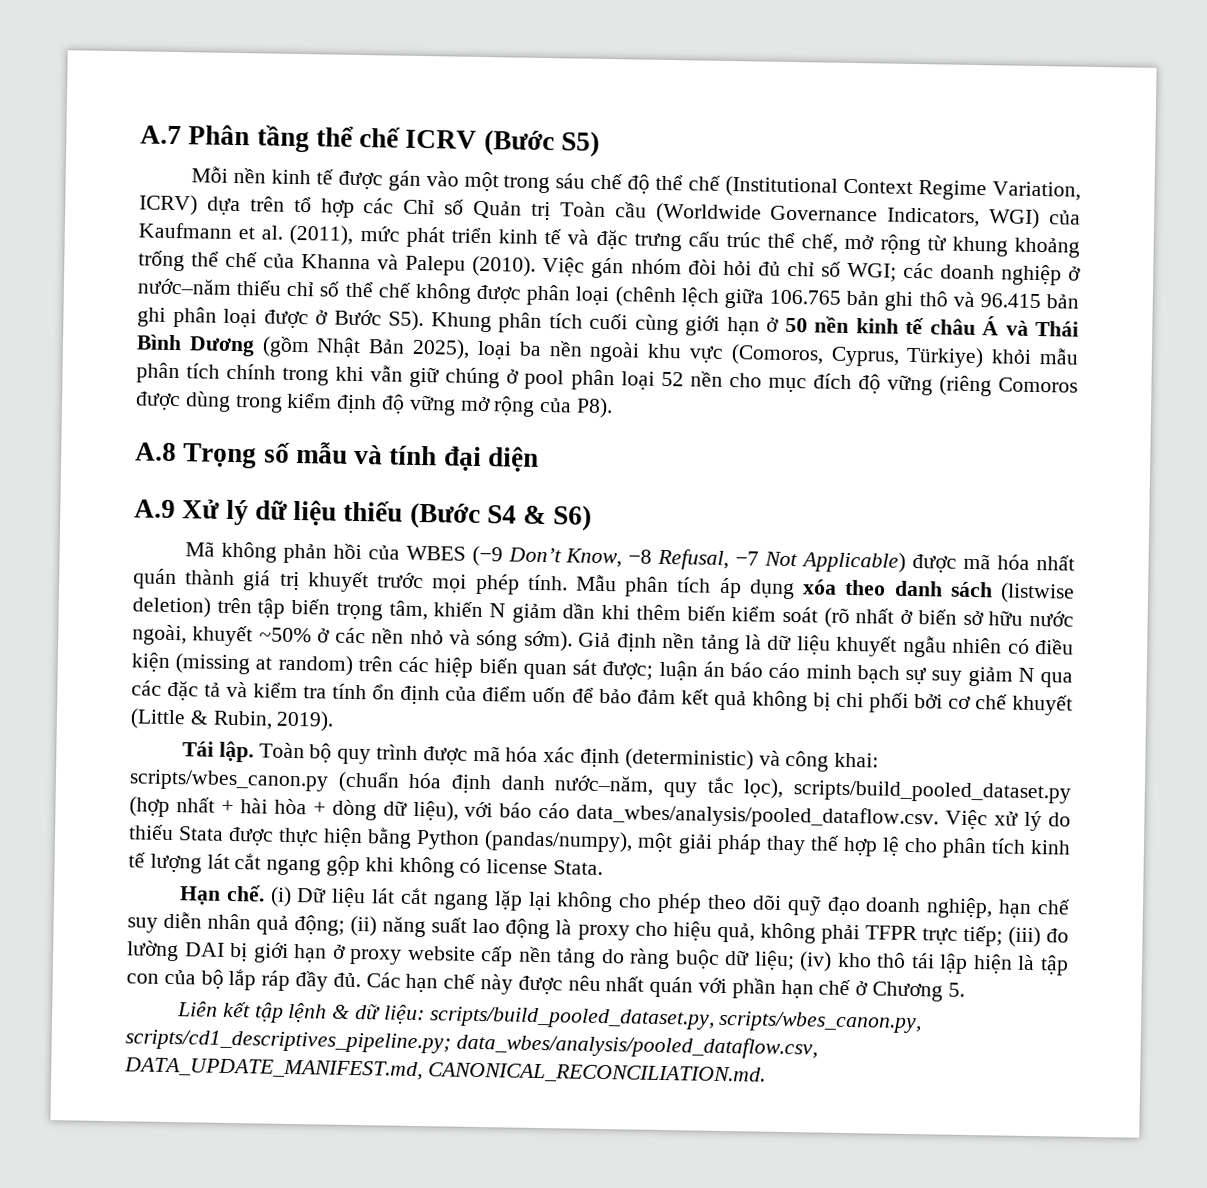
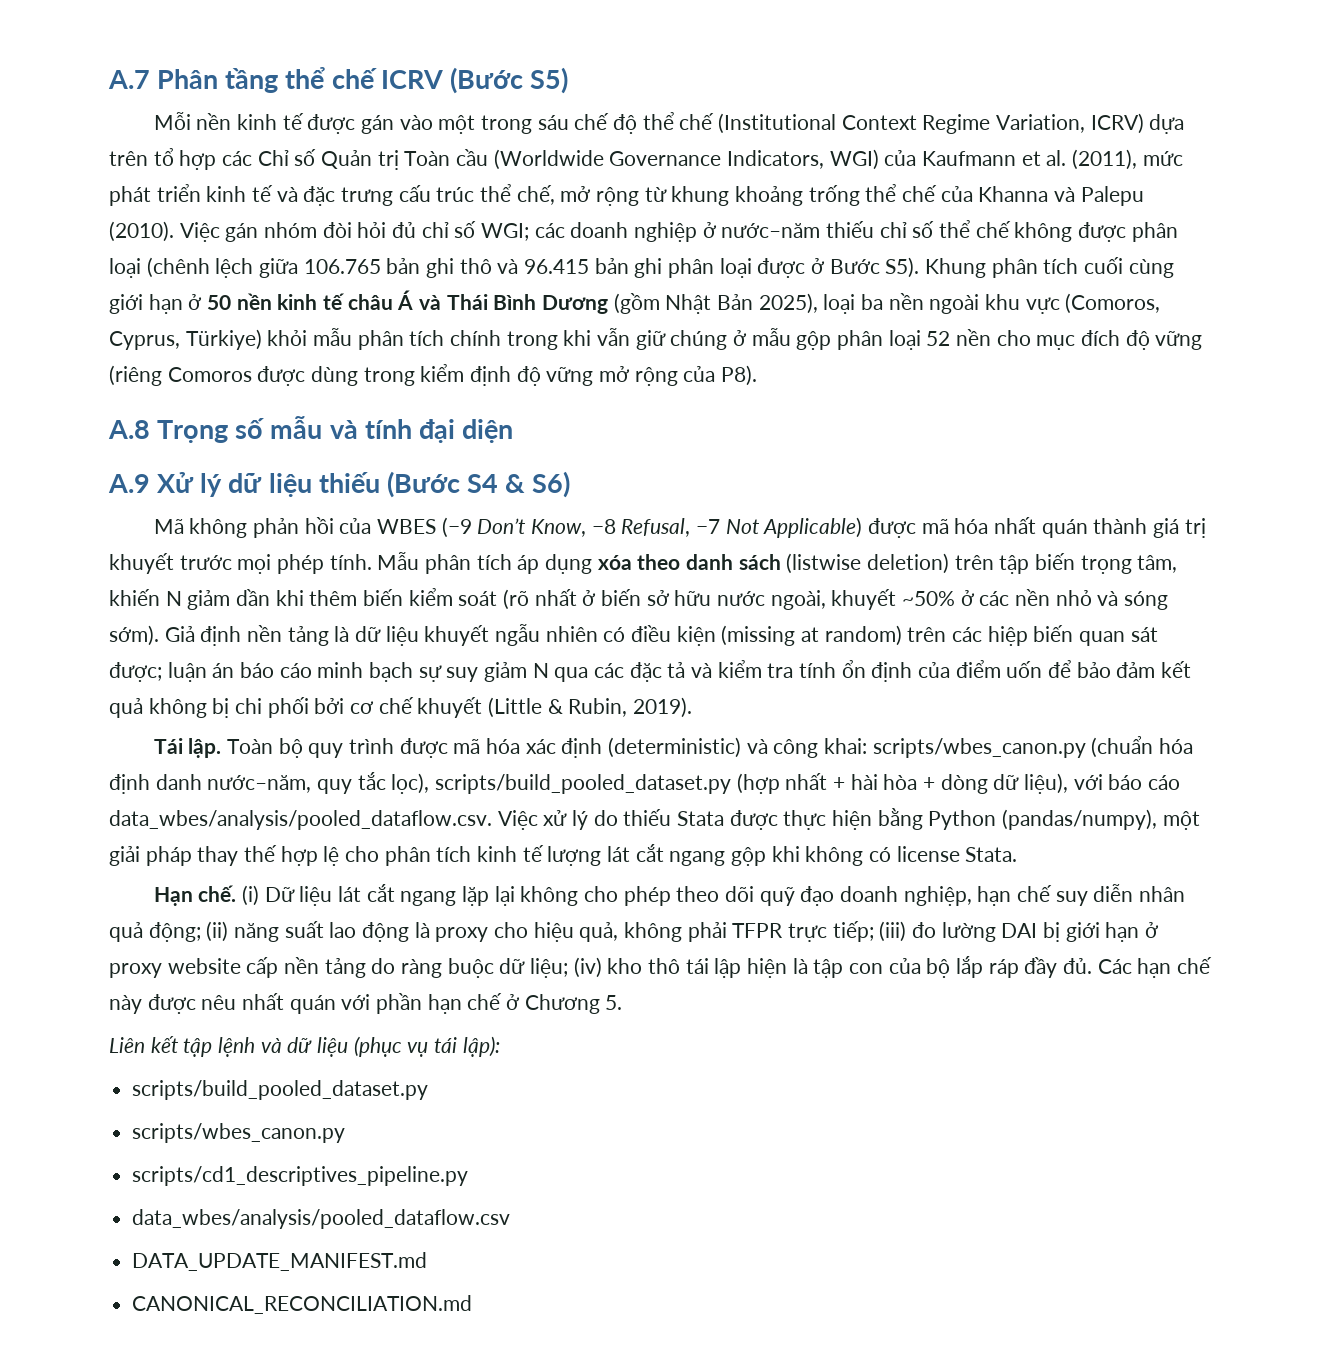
- các doanh nghiệp ở nước–năm thiếu chỉ số thể chế không được phân loại (chênh lệch giữa 106.765 bản ghi thô và 96.415 bản ghi phân loại được ở Bước S5). Khung phân tích cuối cùng giới hạn ở 50 nền kinh tế châu Á và Thái Bình Dương (gồm Nhật Bản 2025), loại ba nền ngoài khu vực (Comoros, Cyprus, Türkiye) khỏi mẫu phân tích chính trong khi vẫn giữ chúng ở pool phân loại 52 nền cho mục đích độ vững (riêng Comoros được dùng trong kiểm định độ vững mở rộng của P8).
+ các doanh nghiệp ở nước–năm thiếu chỉ số thể chế không được phân loại (chênh lệch giữa 106.765 bản ghi thô và 96.415 bản ghi phân loại được ở Bước S5). Khung phân tích cuối cùng giới hạn ở 50 nền kinh tế châu Á và Thái Bình Dương (gồm Nhật Bản 2025), loại ba nền ngoài khu vực (Comoros, Cyprus, Türkiye) khỏi mẫu phân tích chính trong khi vẫn giữ chúng ở mẫu gộp phân loại 52 nền cho mục đích độ vững (riêng Comoros được dùng trong kiểm định độ vững mở rộng của P8).
- Liên kết tập lệnh & dữ liệu: scripts/build_pooled_dataset.py, scripts/wbes_canon.py, scripts/cd1_descriptives_pipeline.py; data_wbes/analysis/pooled_dataflow.csv, DATA_UPDATE_MANIFEST.md, CANONICAL_RECONCILIATION.md.
+ Liên kết tập lệnh và dữ liệu (phục vụ tái lập):
+ scripts/build_pooled_dataset.py
+ scripts/wbes_canon.py
+ scripts/cd1_descriptives_pipeline.py
+ data_wbes/analysis/pooled_dataflow.csv
+ DATA_UPDATE_MANIFEST.md
+ CANONICAL_RECONCILIATION.md

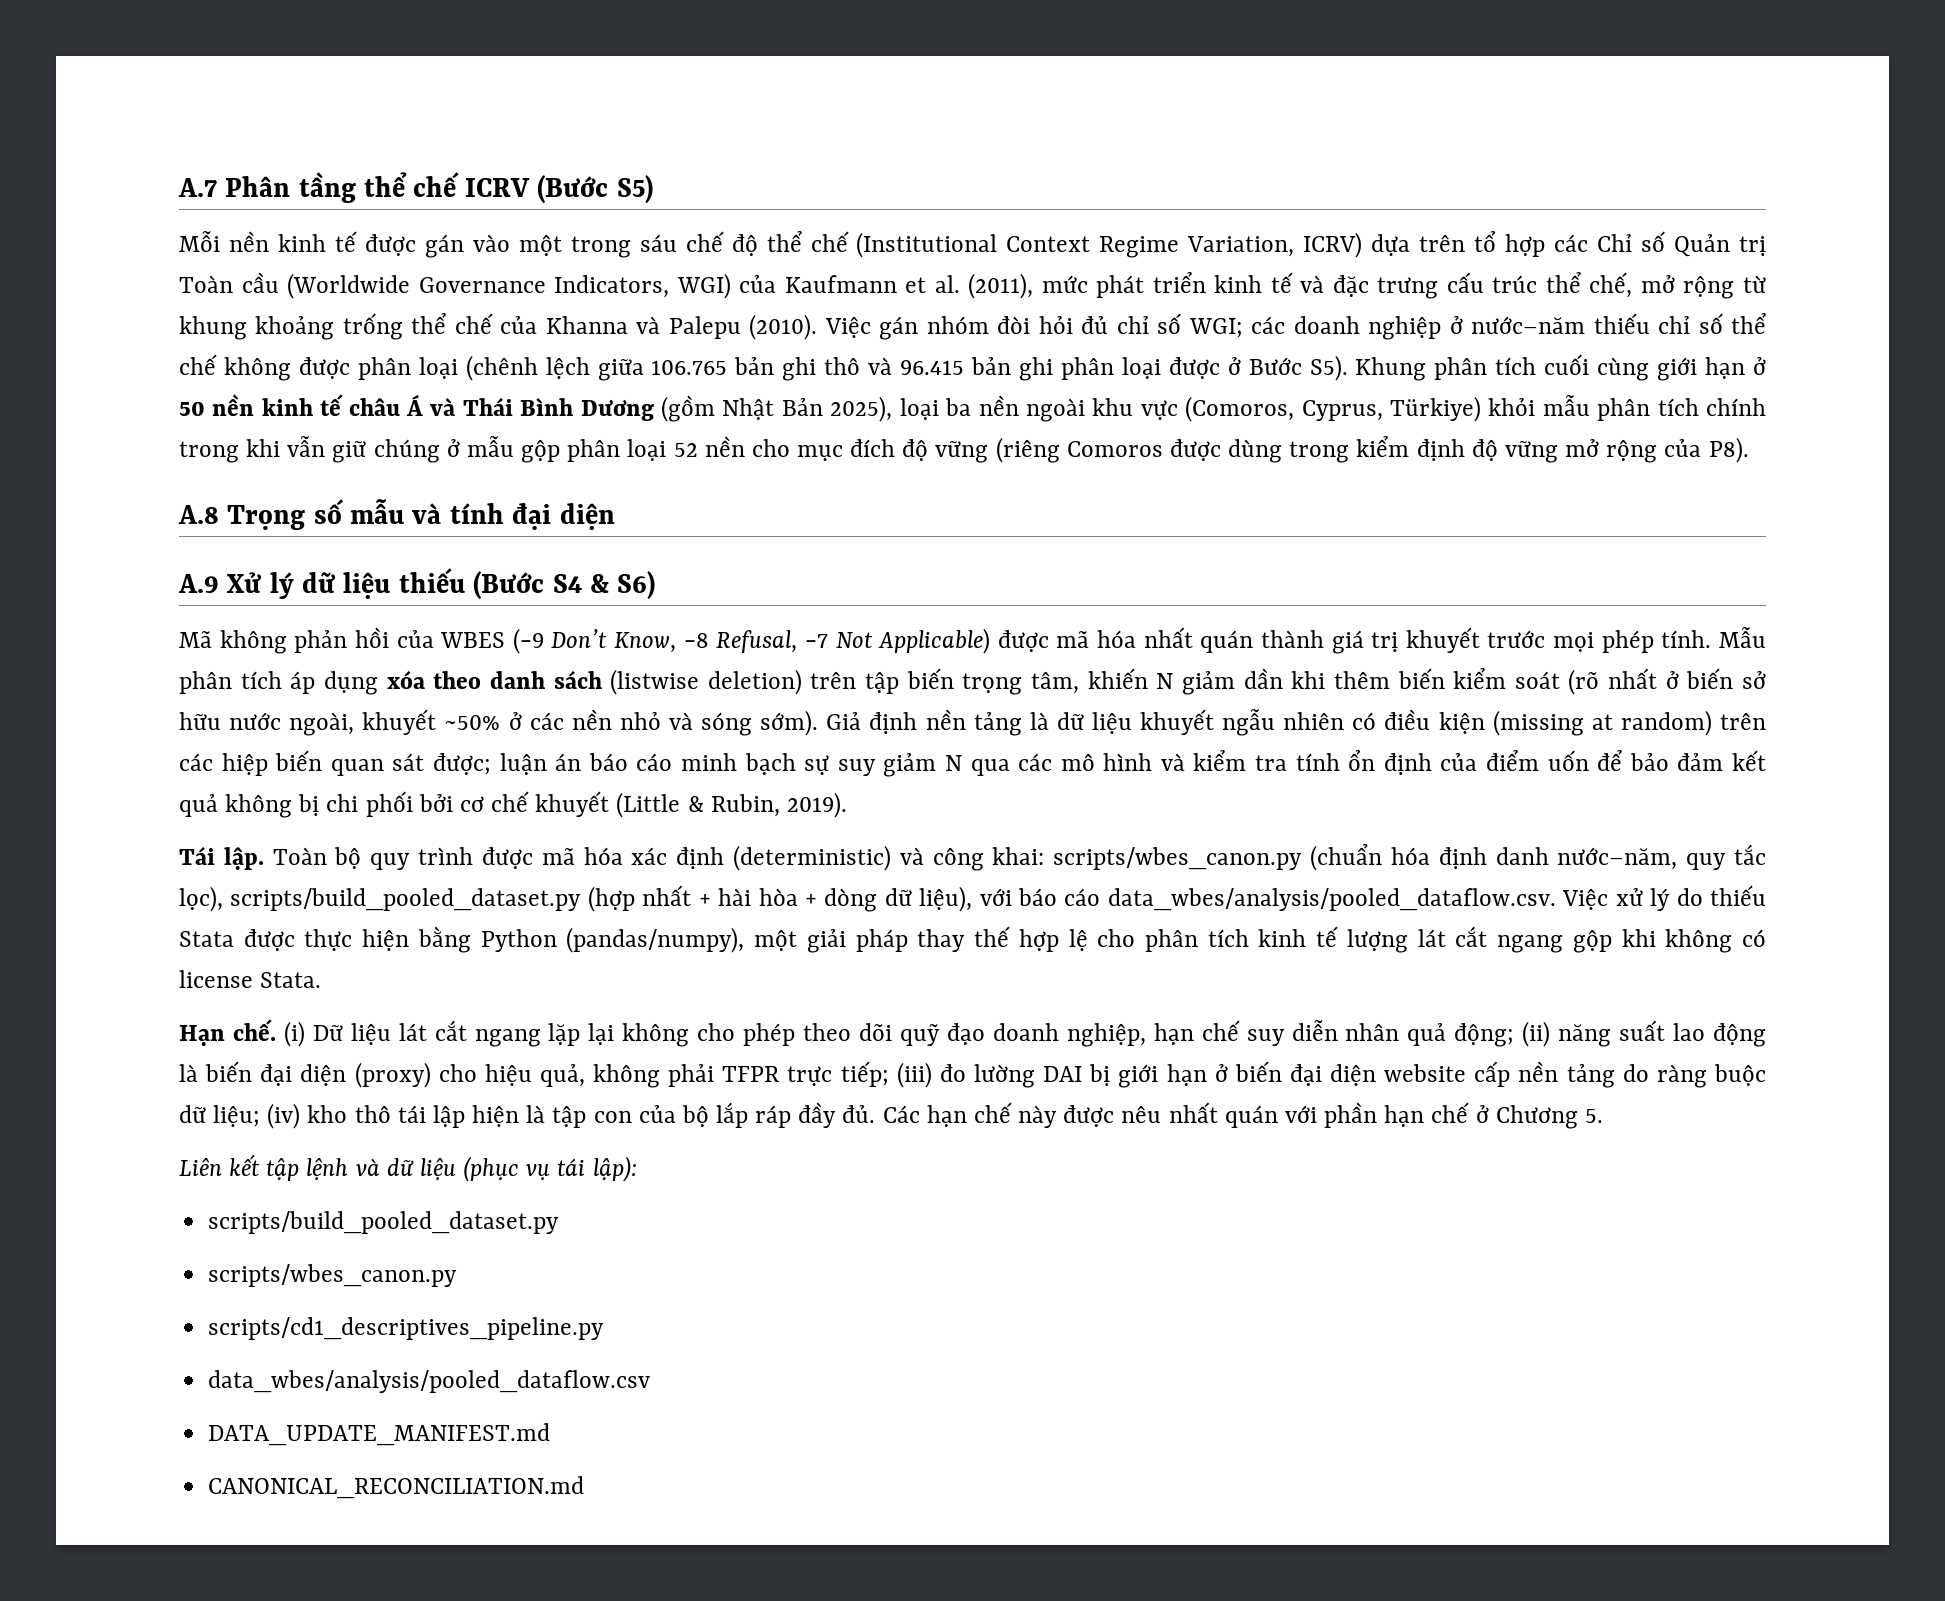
- luận án báo cáo minh bạch sự suy giảm N qua các đặc tả và kiểm tra tính ổn định của điểm uốn để bảo đảm kết quả không bị chi phối bởi cơ chế khuyết (Little & Rubin, 2019).
+ luận án báo cáo minh bạch sự suy giảm N qua các mô hình và kiểm tra tính ổn định của điểm uốn để bảo đảm kết quả không bị chi phối bởi cơ chế khuyết (Little & Rubin, 2019).
- (ii) năng suất lao động là proxy cho hiệu quả, không phải TFPR trực tiếp;
+ (ii) năng suất lao động là biến đại diện (proxy) cho hiệu quả, không phải TFPR trực tiếp;
- (iii) đo lường DAI bị giới hạn ở proxy website cấp nền tảng do ràng buộc dữ liệu;
+ (iii) đo lường DAI bị giới hạn ở biến đại diện website cấp nền tảng do ràng buộc dữ liệu;

